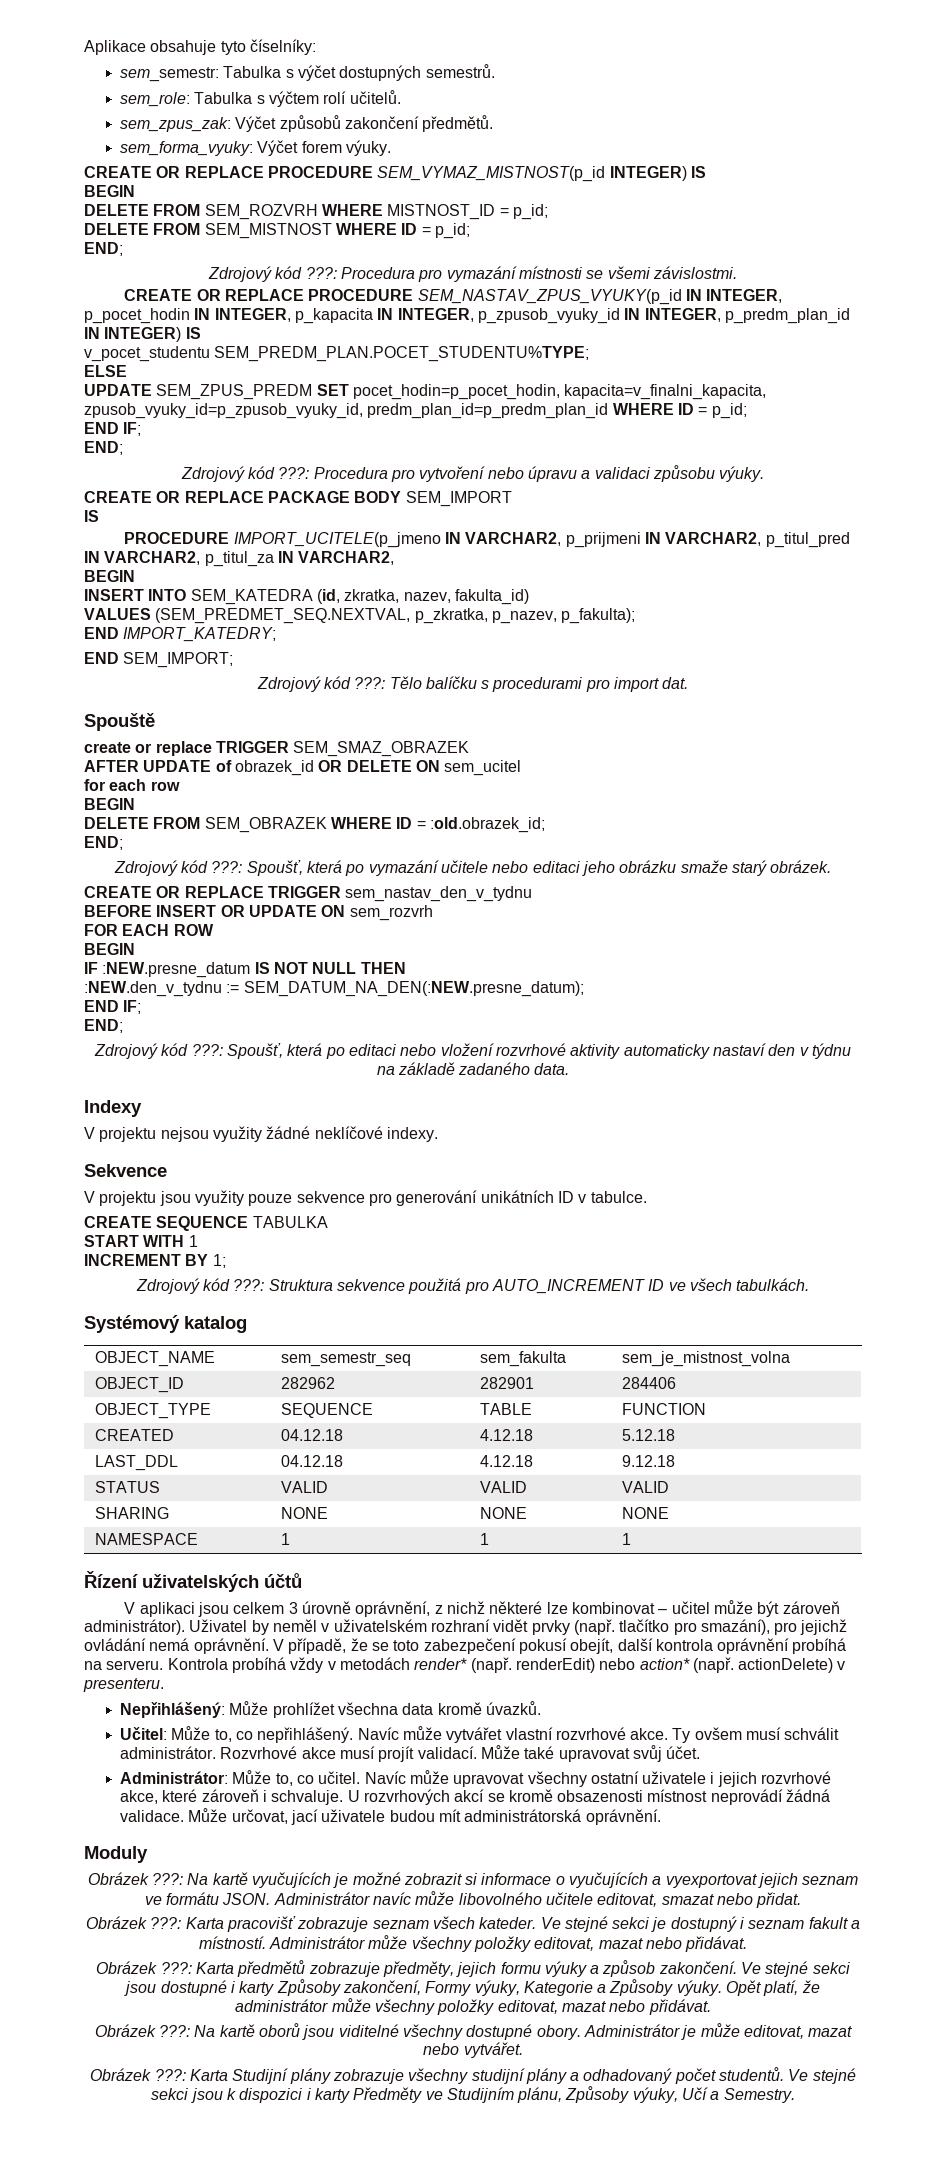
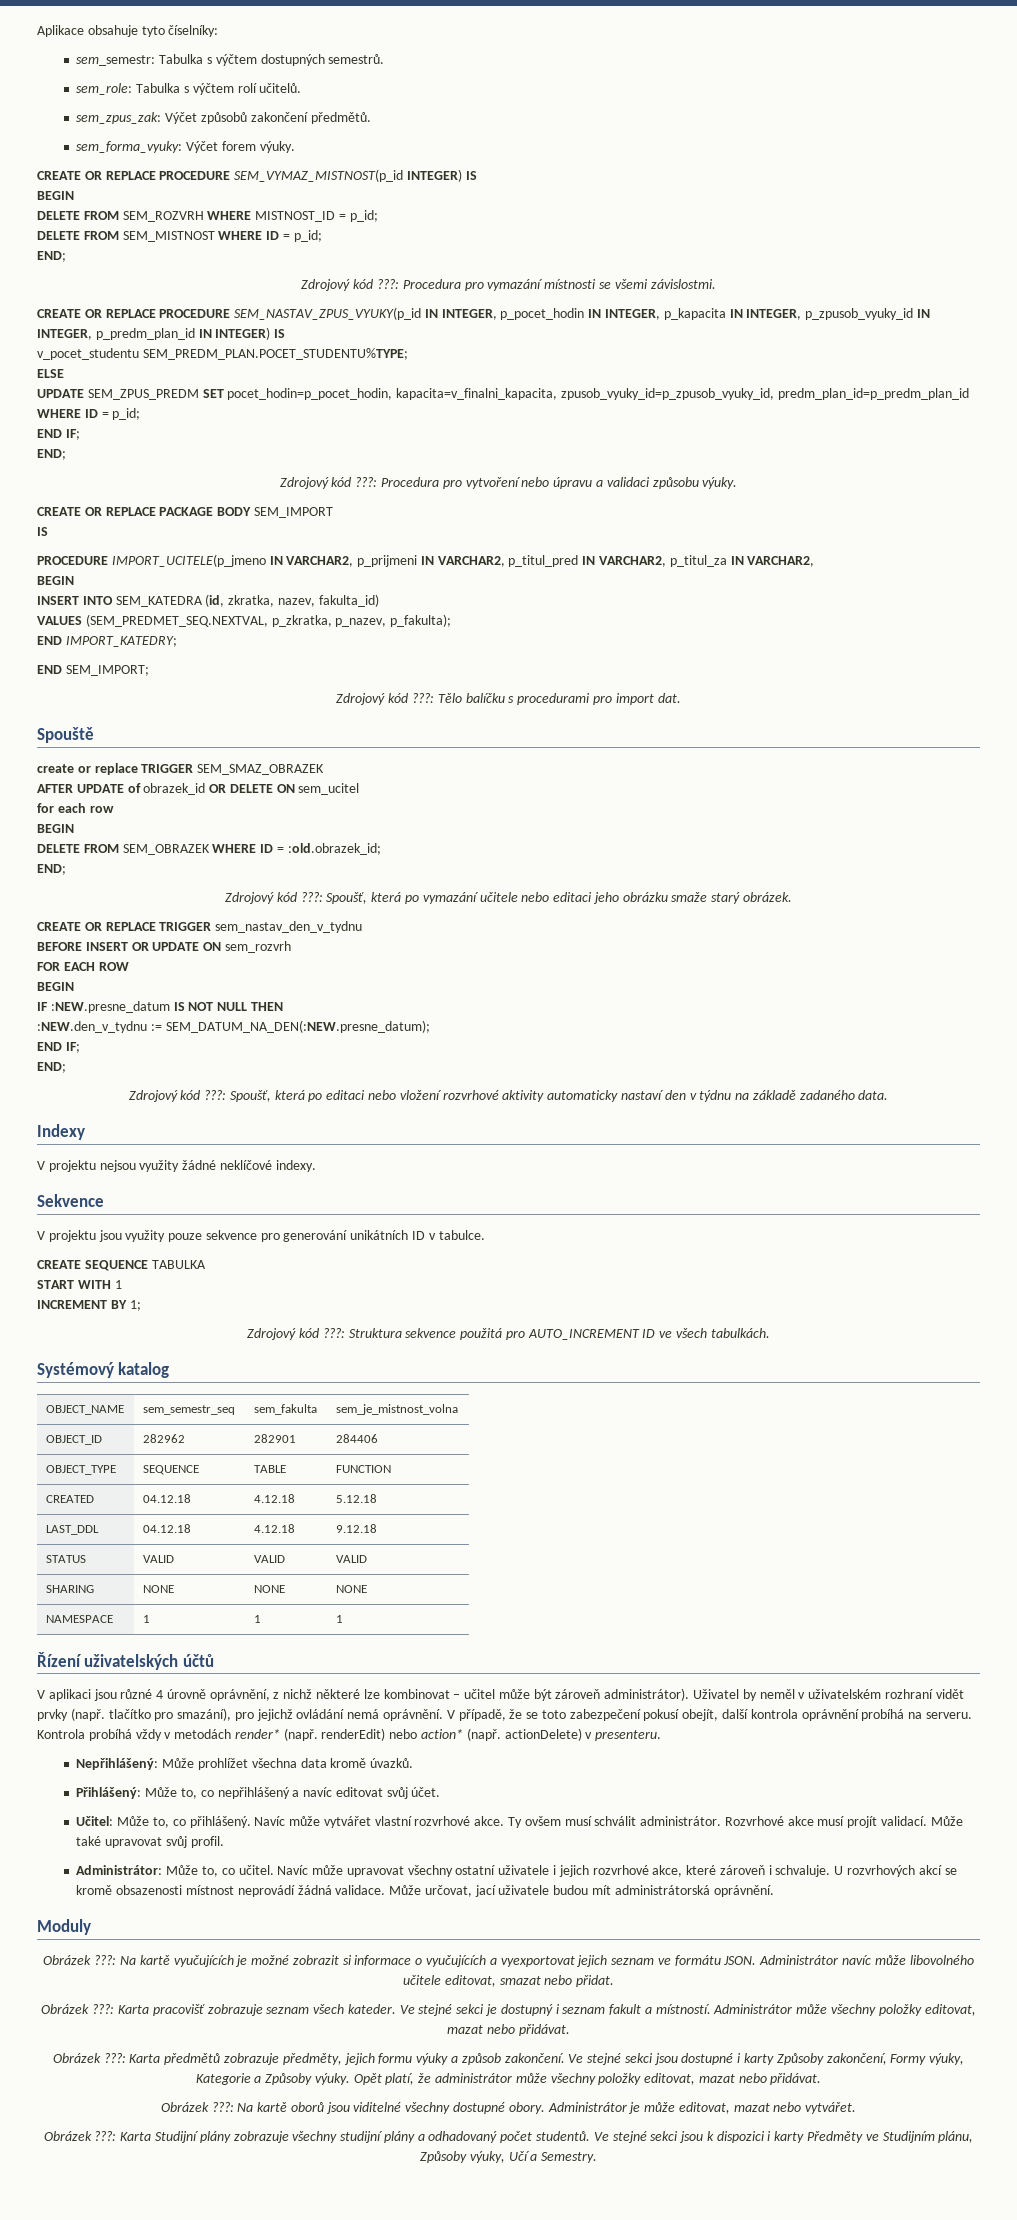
- sem_semestr: Tabulka s výčet dostupných semestrů.
+ sem_semestr: Tabulka s výčtem dostupných semestrů.
- V aplikaci jsou celkem 3 úrovně oprávnění, z nichž některé lze kombinovat – učitel může být zároveň administrátor).
+ V aplikaci jsou různé 4 úrovně oprávnění, z nichž některé lze kombinovat – učitel může být zároveň administrátor).
+ Přihlášený: Může to, co nepřihlášený a navíc editovat svůj účet.
- Učitel: Může to, co nepřihlášený.
+ Učitel: Může to, co přihlášený.
- Může také upravovat svůj účet.
+ Může také upravovat svůj profil.

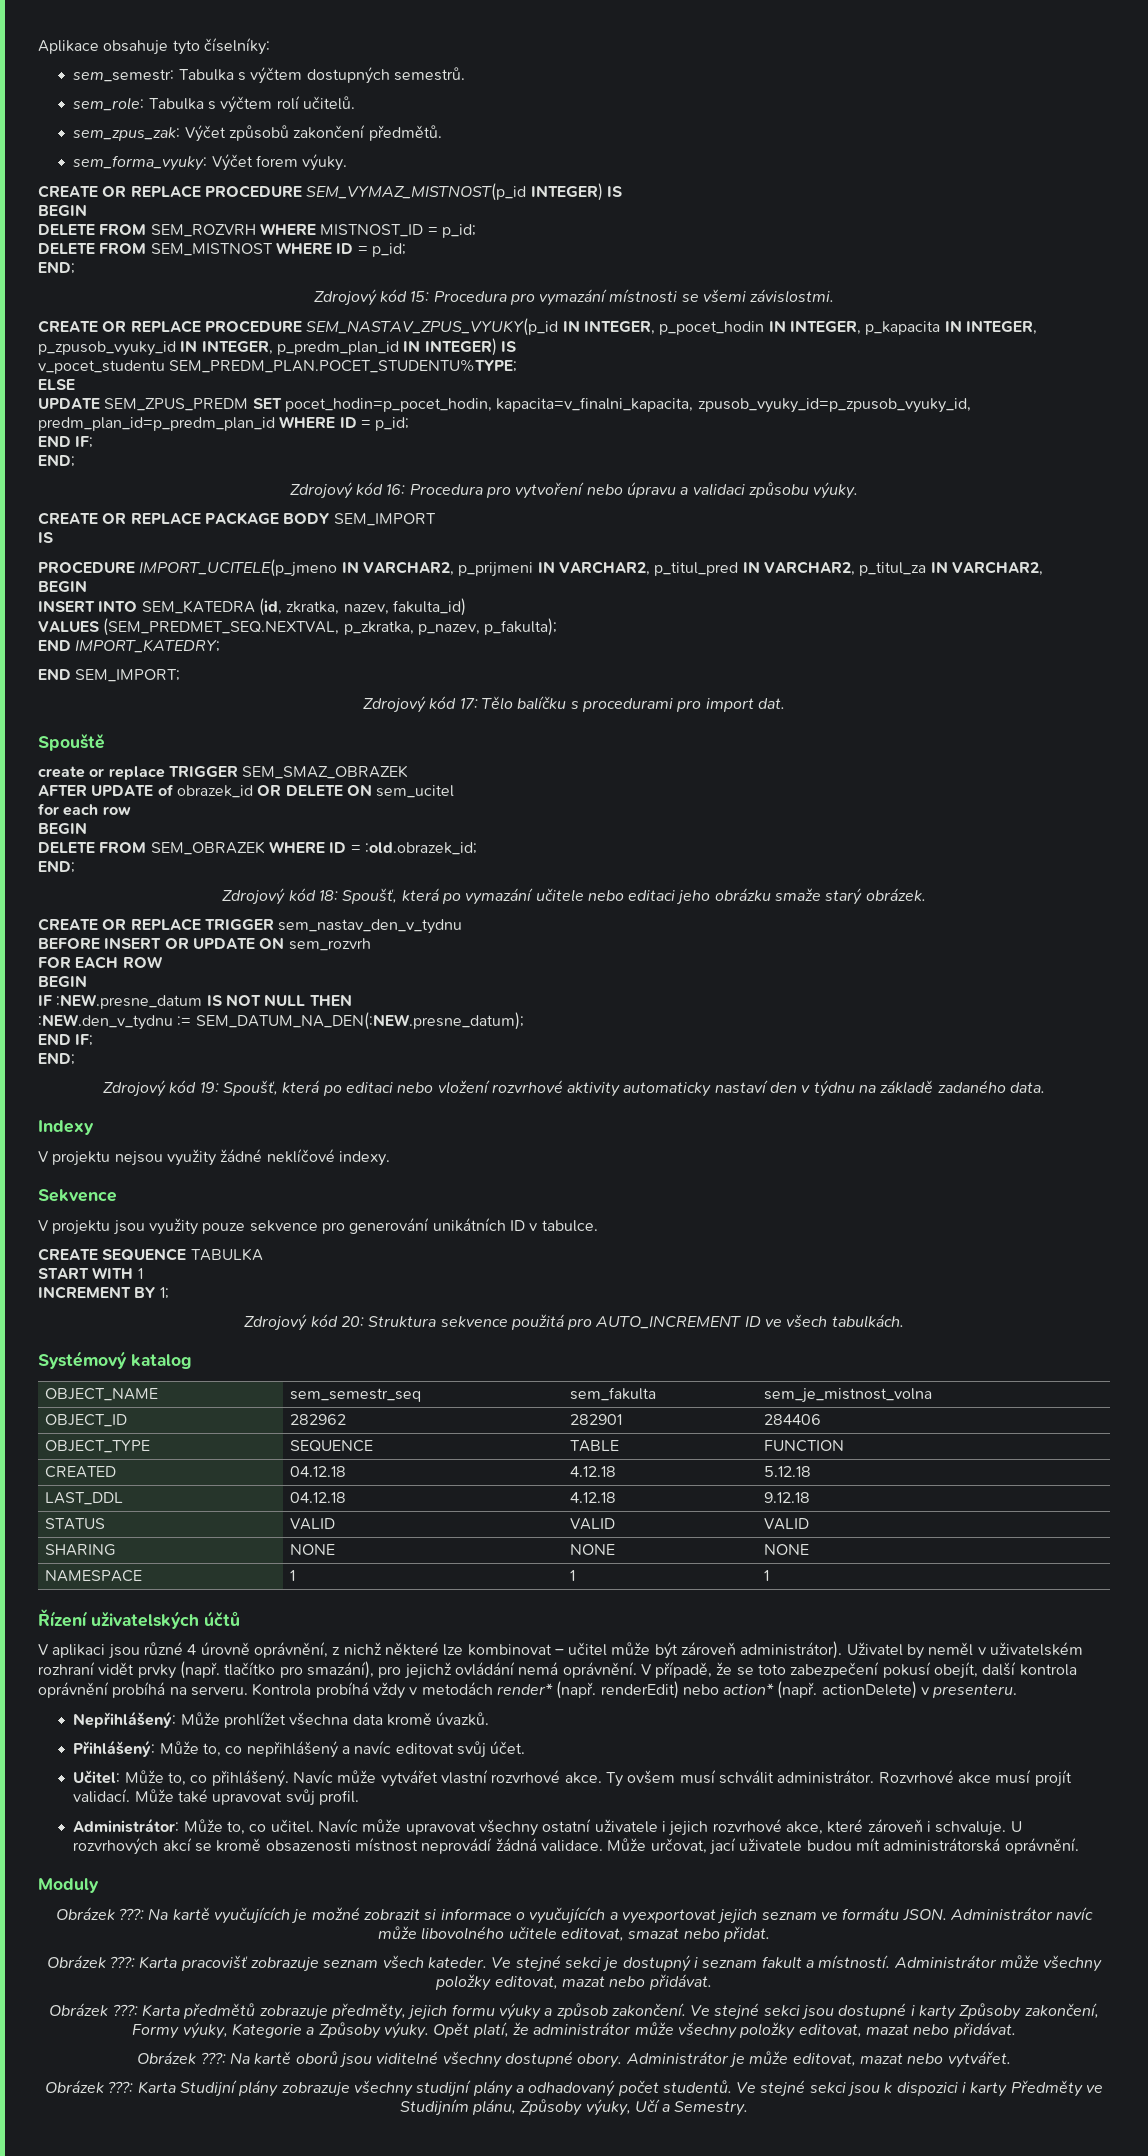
- Zdrojový kód ???: Procedura pro vymazání místnosti se všemi závislostmi.
+ Zdrojový kód 15: Procedura pro vymazání místnosti se všemi závislostmi.
- Zdrojový kód ???: Procedura pro vytvoření nebo úpravu a validaci způsobu výuky.
+ Zdrojový kód 16: Procedura pro vytvoření nebo úpravu a validaci způsobu výuky.
- Zdrojový kód ???: Tělo balíčku s procedurami pro import dat.
+ Zdrojový kód 17: Tělo balíčku s procedurami pro import dat.
- Zdrojový kód ???: Spoušť, která po vymazání učitele nebo editaci jeho obrázku smaže starý obrázek.
+ Zdrojový kód 18: Spoušť, která po vymazání učitele nebo editaci jeho obrázku smaže starý obrázek.
- Zdrojový kód ???: Spoušť, která po editaci nebo vložení rozvrhové aktivity automaticky nastaví den v týdnu na základě zadaného data.
+ Zdrojový kód 19: Spoušť, která po editaci nebo vložení rozvrhové aktivity automaticky nastaví den v týdnu na základě zadaného data.
- Zdrojový kód ???: Struktura sekvence použitá pro AUTO_INCREMENT ID ve všech tabulkách.
+ Zdrojový kód 20: Struktura sekvence použitá pro AUTO_INCREMENT ID ve všech tabulkách.

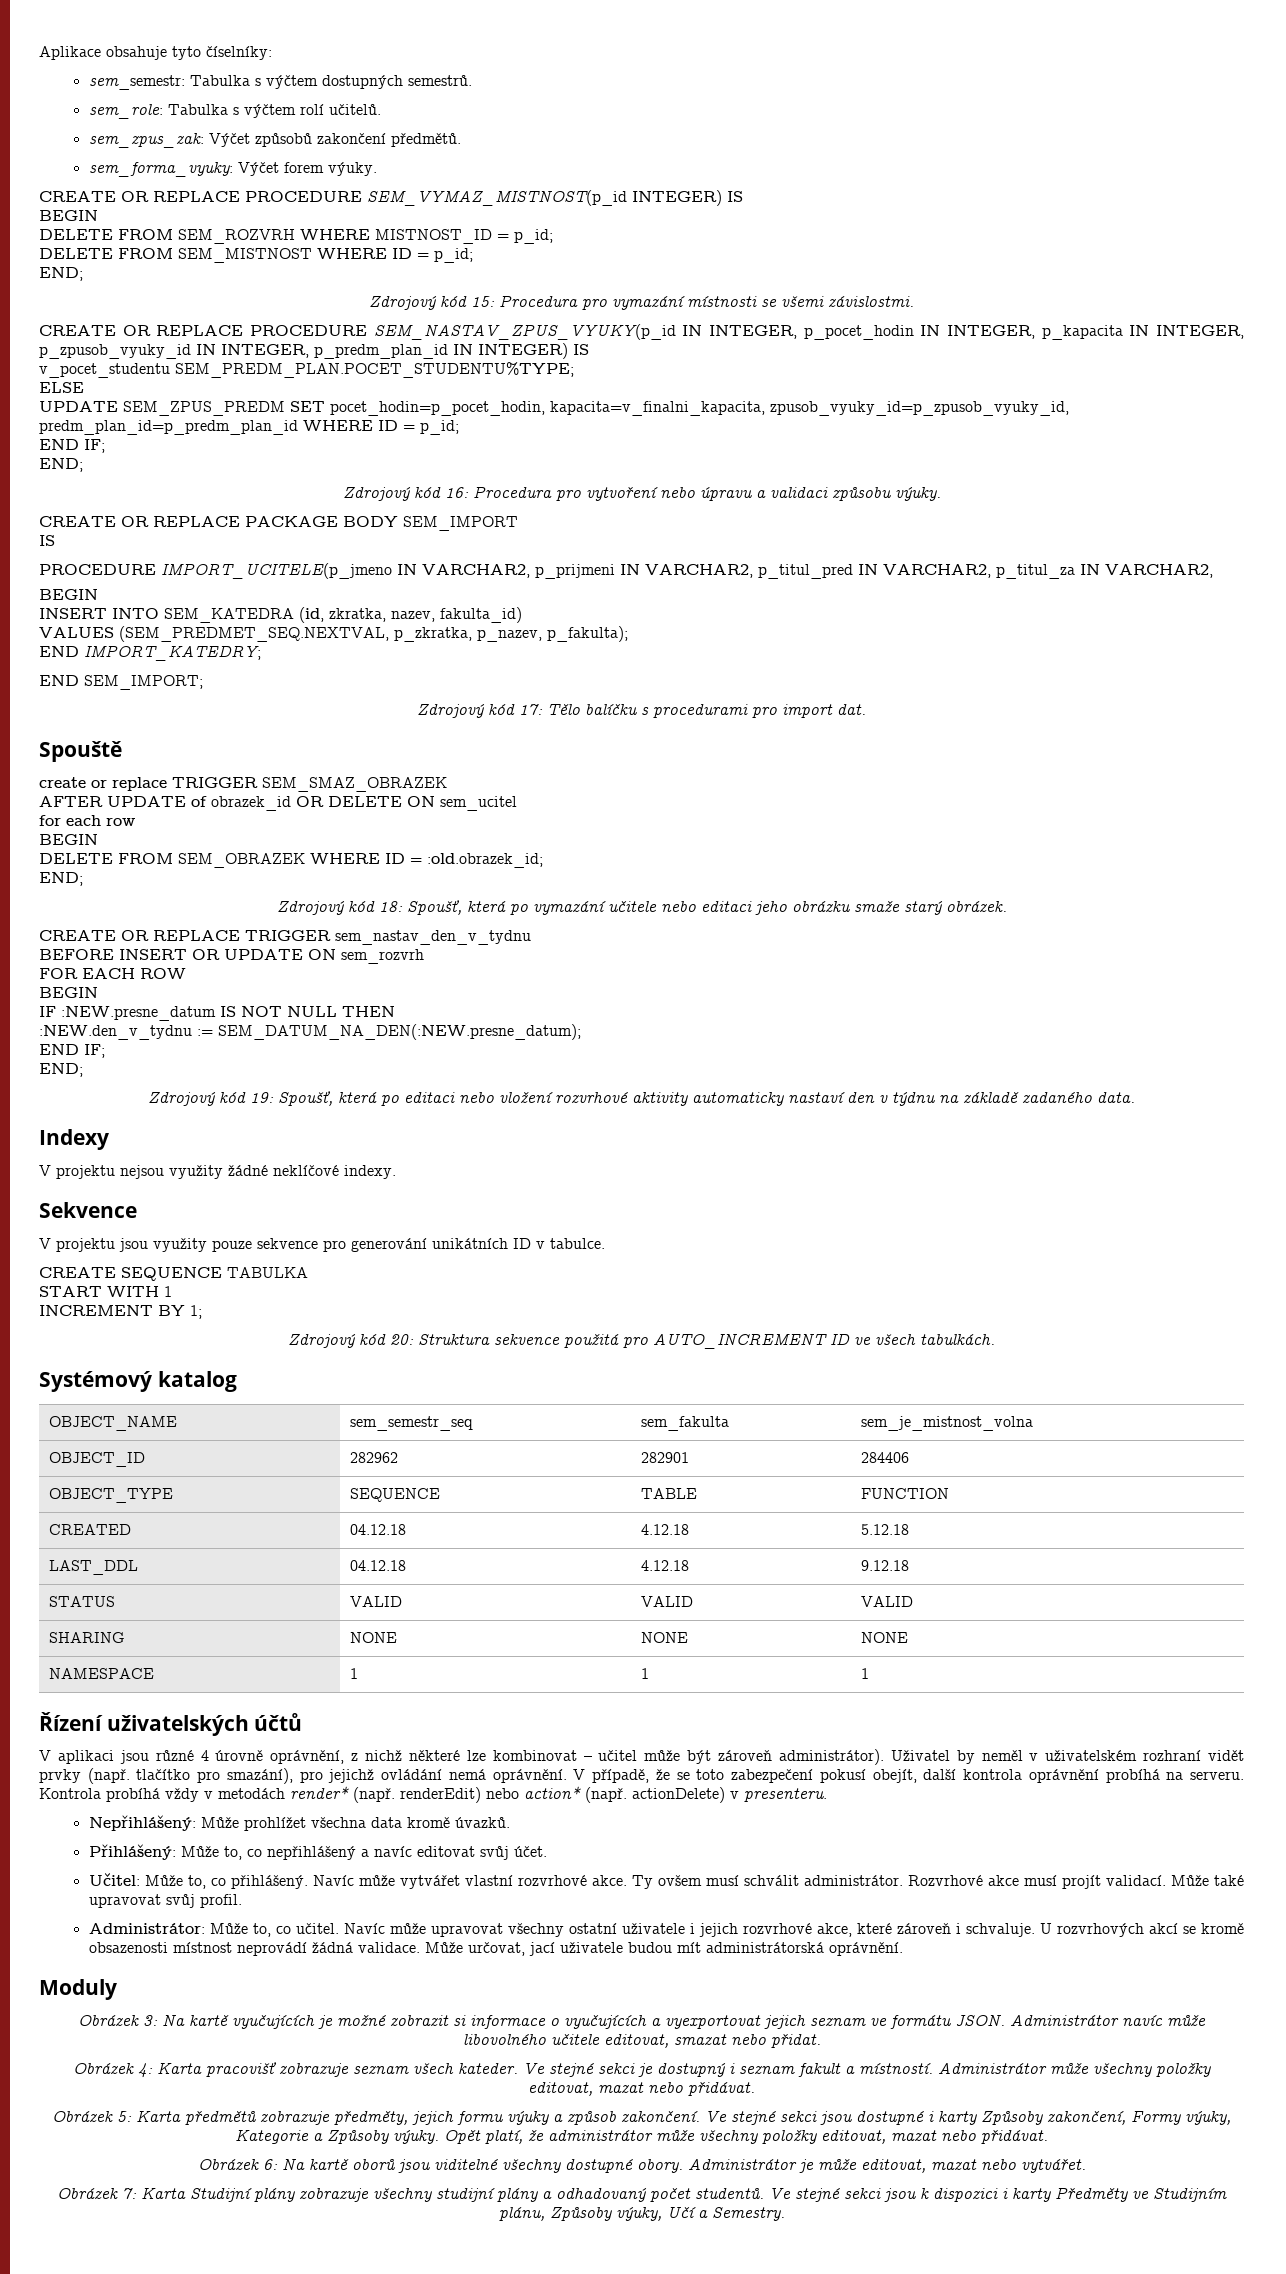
- Obrázek ???: Na kartě vyučujících je možné zobrazit si informace o vyučujících a vyexportovat jejich seznam ve formátu JSON.
+ Obrázek 3: Na kartě vyučujících je možné zobrazit si informace o vyučujících a vyexportovat jejich seznam ve formátu JSON.
- Obrázek ???: Karta pracovišť zobrazuje seznam všech kateder.
+ Obrázek 4: Karta pracovišť zobrazuje seznam všech kateder.
- Obrázek ???: Karta předmětů zobrazuje předměty, jejich formu výuky a způsob zakončení.
+ Obrázek 5: Karta předmětů zobrazuje předměty, jejich formu výuky a způsob zakončení.
- Obrázek ???: Na kartě oborů jsou viditelné všechny dostupné obory.
+ Obrázek 6: Na kartě oborů jsou viditelné všechny dostupné obory.
- Obrázek ???: Karta Studijní plány zobrazuje všechny studijní plány a odhadovaný počet studentů.
+ Obrázek 7: Karta Studijní plány zobrazuje všechny studijní plány a odhadovaný počet studentů.

